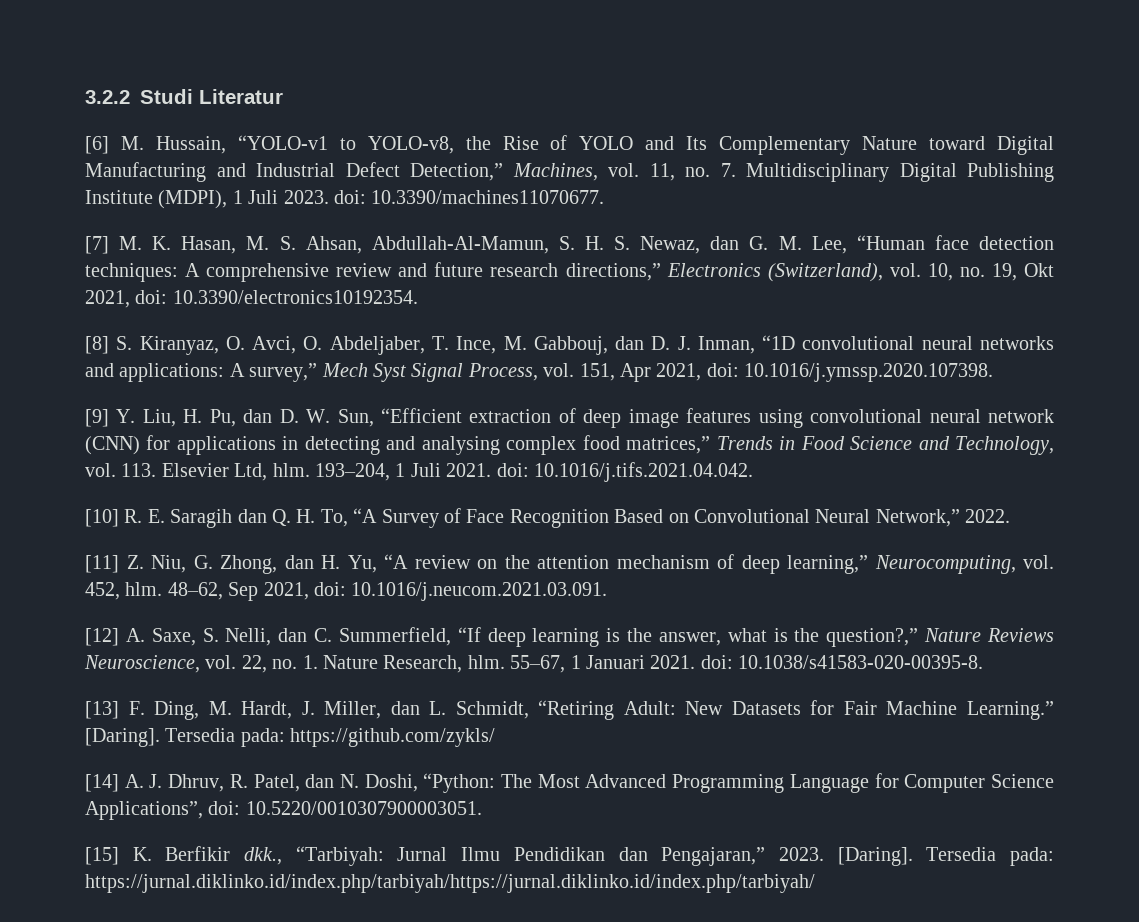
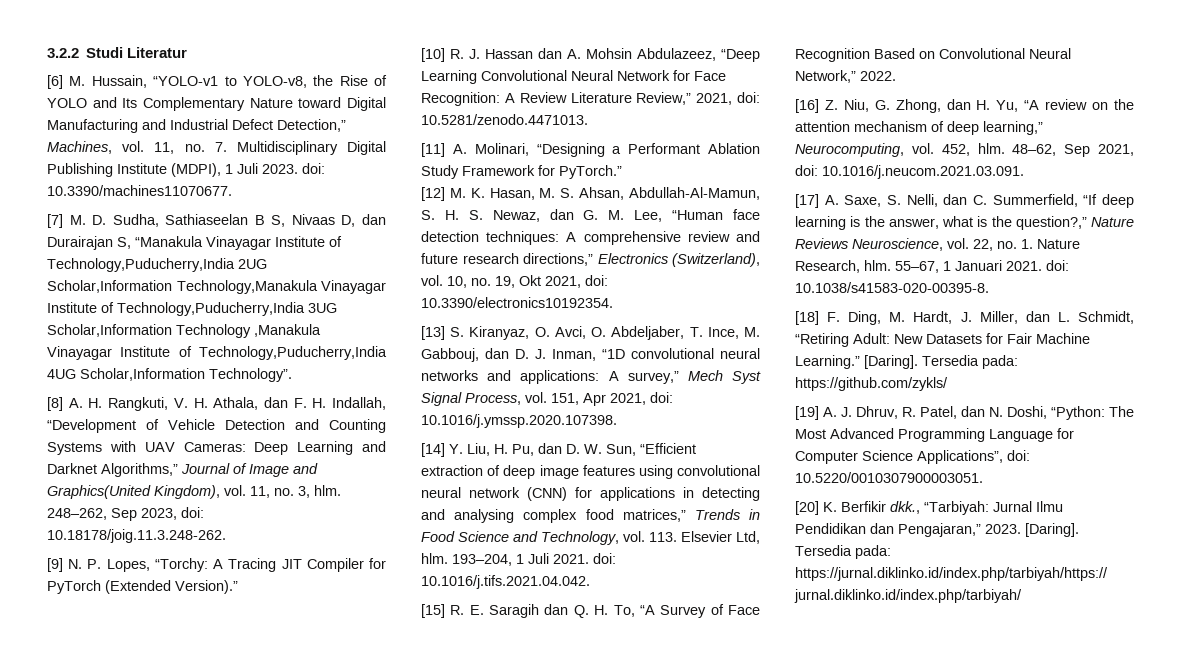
- [7] M. K. Hasan, M. S. Ahsan, Abdullah-Al-Mamun, S. H. S. Newaz, dan G. M. Lee, “Human face detection techniques: A comprehensive review and future research directions,” Electronics (Switzerland), vol. 10, no. 19, Okt 2021, doi: 10.3390/electronics10192354.
+ [7] M. D. Sudha, Sathiaseelan B S, Nivaas D, dan Durairajan S, “Manakula Vinayagar Institute of Technology,Puducherry,India 2UG Scholar,Information Technology,Manakula Vinayagar Institute of Technology,Puducherry,India 3UG Scholar,Information Technology ,Manakula Vinayagar Institute of Technology,Puducherry,India 4UG Scholar,Information Technology”.
+ [8] A. H. Rangkuti, V. H. Athala, dan F. H. Indallah, “Development of Vehicle Detection and Counting Systems with UAV Cameras: Deep Learning and Darknet Algorithms,” Journal of Image and Graphics(United Kingdom), vol. 11, no. 3, hlm. 248–262, Sep 2023, doi: 10.18178/joig.11.3.248-262.
+ [9] N. P. Lopes, “Torchy: A Tracing JIT Compiler for PyTorch (Extended Version).”
+ [10] R. J. Hassan dan A. Mohsin Abdulazeez, “Deep Learning Convolutional Neural Network for Face Recognition: A Review Literature Review,” 2021, doi: 10.5281/zenodo.4471013.
+ [11] A. Molinari, “Designing a Performant Ablation Study Framework for PyTorch.”
+ [12] M. K. Hasan, M. S. Ahsan, Abdullah-Al-Mamun, S. H. S. Newaz, dan G. M. Lee, “Human face detection techniques: A comprehensive review and future research directions,” Electronics (Switzerland), vol. 10, no. 19, Okt 2021, doi: 10.3390/electronics10192354.
- [8] S. Kiranyaz, O. Avci, O. Abdeljaber, T. Ince, M. Gabbouj, dan D. J. Inman, “1D convolutional neural networks and applications: A survey,” Mech Syst Signal Process, vol. 151, Apr 2021, doi: 10.1016/j.ymssp.2020.107398.
+ [13] S. Kiranyaz, O. Avci, O. Abdeljaber, T. Ince, M. Gabbouj, dan D. J. Inman, “1D convolutional neural networks and applications: A survey,” Mech Syst Signal Process, vol. 151, Apr 2021, doi: 10.1016/j.ymssp.2020.107398.
- [9] Y. Liu, H. Pu, dan D. W. Sun, “Efficient extraction of deep image features using convolutional neural network (CNN) for applications in detecting and analysing complex food matrices,” Trends in Food Science and Technology, vol. 113. Elsevier Ltd, hlm.
+ [14] Y. Liu, H. Pu, dan D. W. Sun, “Efficient extraction of deep image features using convolutional neural network (CNN) for applications in detecting and analysing complex food matrices,” Trends in Food Science and Technology, vol. 113. Elsevier Ltd, hlm.
- [10] R. E. Saragih dan Q. H. To, “A Survey of Face Recognition Based on Convolutional Neural Network,” 2022.
+ [15] R. E. Saragih dan Q. H. To, “A Survey of Face Recognition Based on Convolutional Neural Network,” 2022.
- [11] Z. Niu, G. Zhong, dan H. Yu, “A review on the attention mechanism of deep learning,” Neurocomputing, vol. 452, hlm.
+ [16] Z. Niu, G. Zhong, dan H. Yu, “A review on the attention mechanism of deep learning,” Neurocomputing, vol. 452, hlm.
- [12] A. Saxe, S. Nelli, dan C. Summerfield, “If deep learning is the answer, what is the question?,” Nature Reviews Neuroscience, vol. 22, no. 1. Nature Research, hlm.
+ [17] A. Saxe, S. Nelli, dan C. Summerfield, “If deep learning is the answer, what is the question?,” Nature Reviews Neuroscience, vol. 22, no. 1. Nature Research, hlm.
- [13] F. Ding, M. Hardt, J. Miller, dan L. Schmidt, “Retiring Adult: New Datasets for Fair Machine Learning.”
+ [18] F. Ding, M. Hardt, J. Miller, dan L. Schmidt, “Retiring Adult: New Datasets for Fair Machine Learning.”
- [14] A. J. Dhruv, R. Patel, dan N. Doshi, “Python: The Most Advanced Programming Language for Computer Science Applications”, doi: 10.5220/0010307900003051.
+ [19] A. J. Dhruv, R. Patel, dan N. Doshi, “Python: The Most Advanced Programming Language for Computer Science Applications”, doi: 10.5220/0010307900003051.
- [15] K. Berfikir dkk., “Tarbiyah: Jurnal Ilmu Pendidikan dan Pengajaran,” 2023.
+ [20] K. Berfikir dkk., “Tarbiyah: Jurnal Ilmu Pendidikan dan Pengajaran,” 2023.

